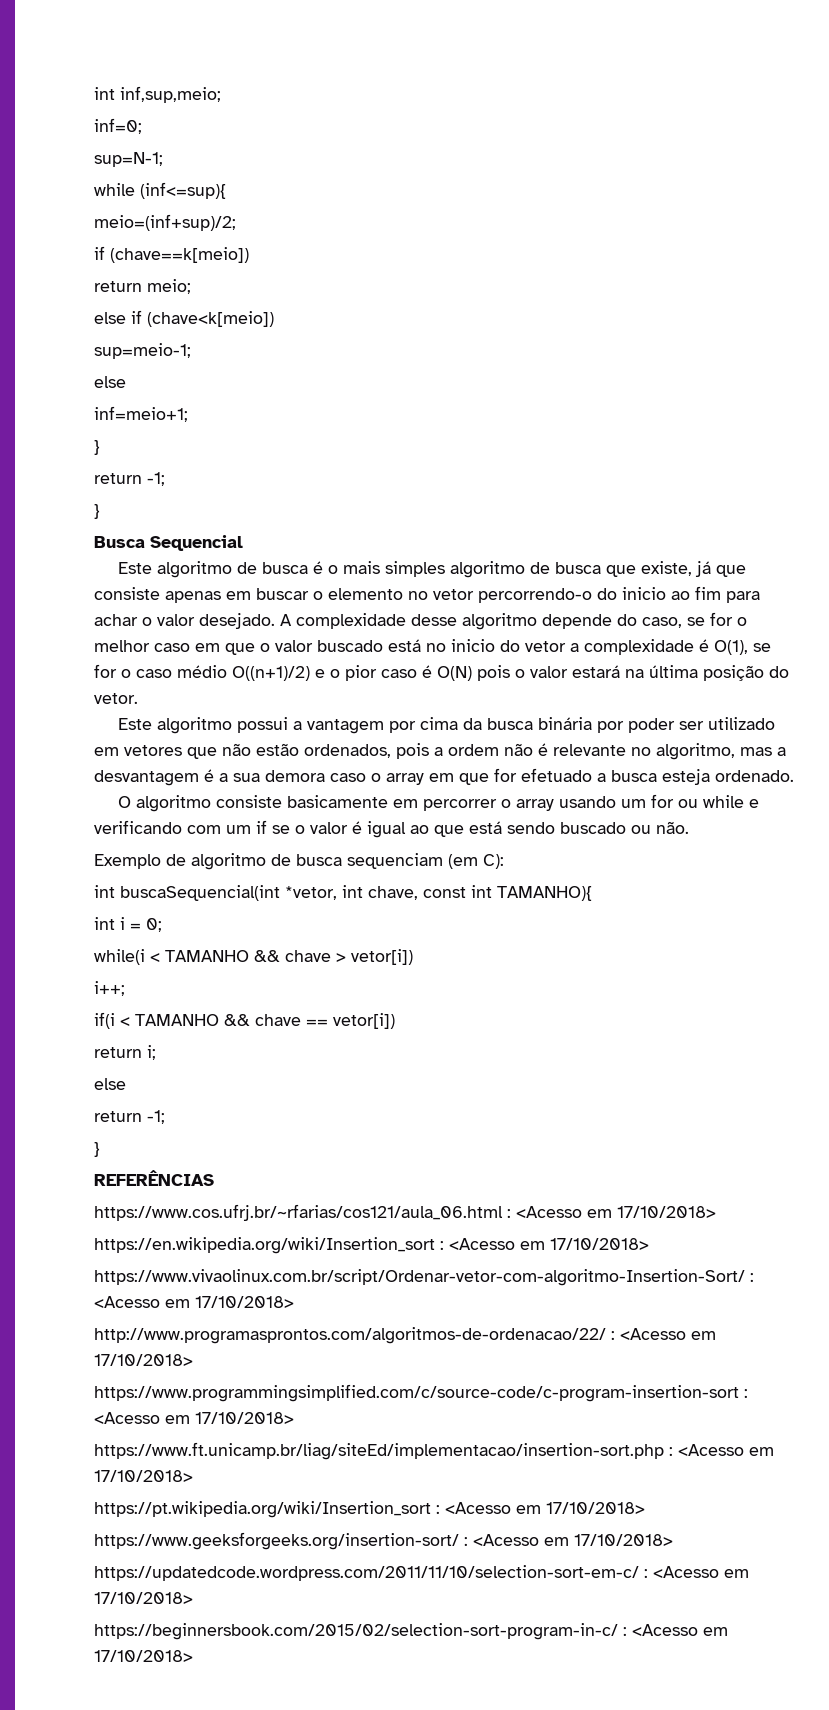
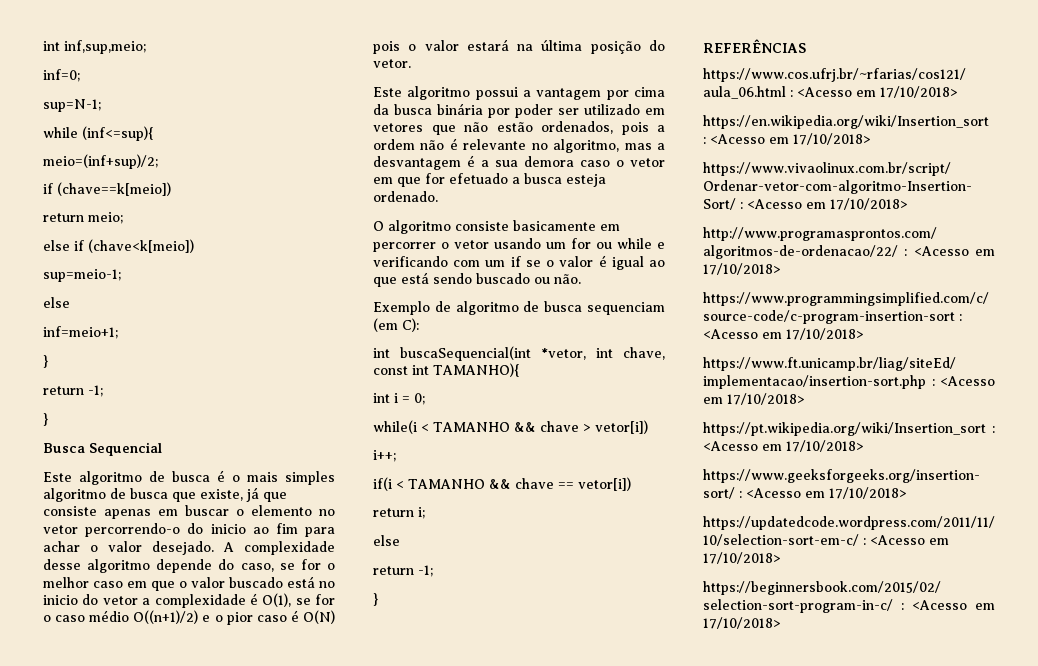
- Este algoritmo possui a vantagem por cima da busca binária por poder ser utilizado em vetores que não estão ordenados, pois a ordem não é relevante no algoritmo, mas a desvantagem é a sua demora caso o array em que for efetuado a busca esteja ordenado.
+ Este algoritmo possui a vantagem por cima da busca binária por poder ser utilizado em vetores que não estão ordenados, pois a ordem não é relevante no algoritmo, mas a desvantagem é a sua demora caso o vetor em que for efetuado a busca esteja ordenado.
- O algoritmo consiste basicamente em percorrer o array usando um for ou while e verificando com um if se o valor é igual ao que está sendo buscado ou não.
+ O algoritmo consiste basicamente em percorrer o vetor usando um for ou while e verificando com um if se o valor é igual ao que está sendo buscado ou não.

